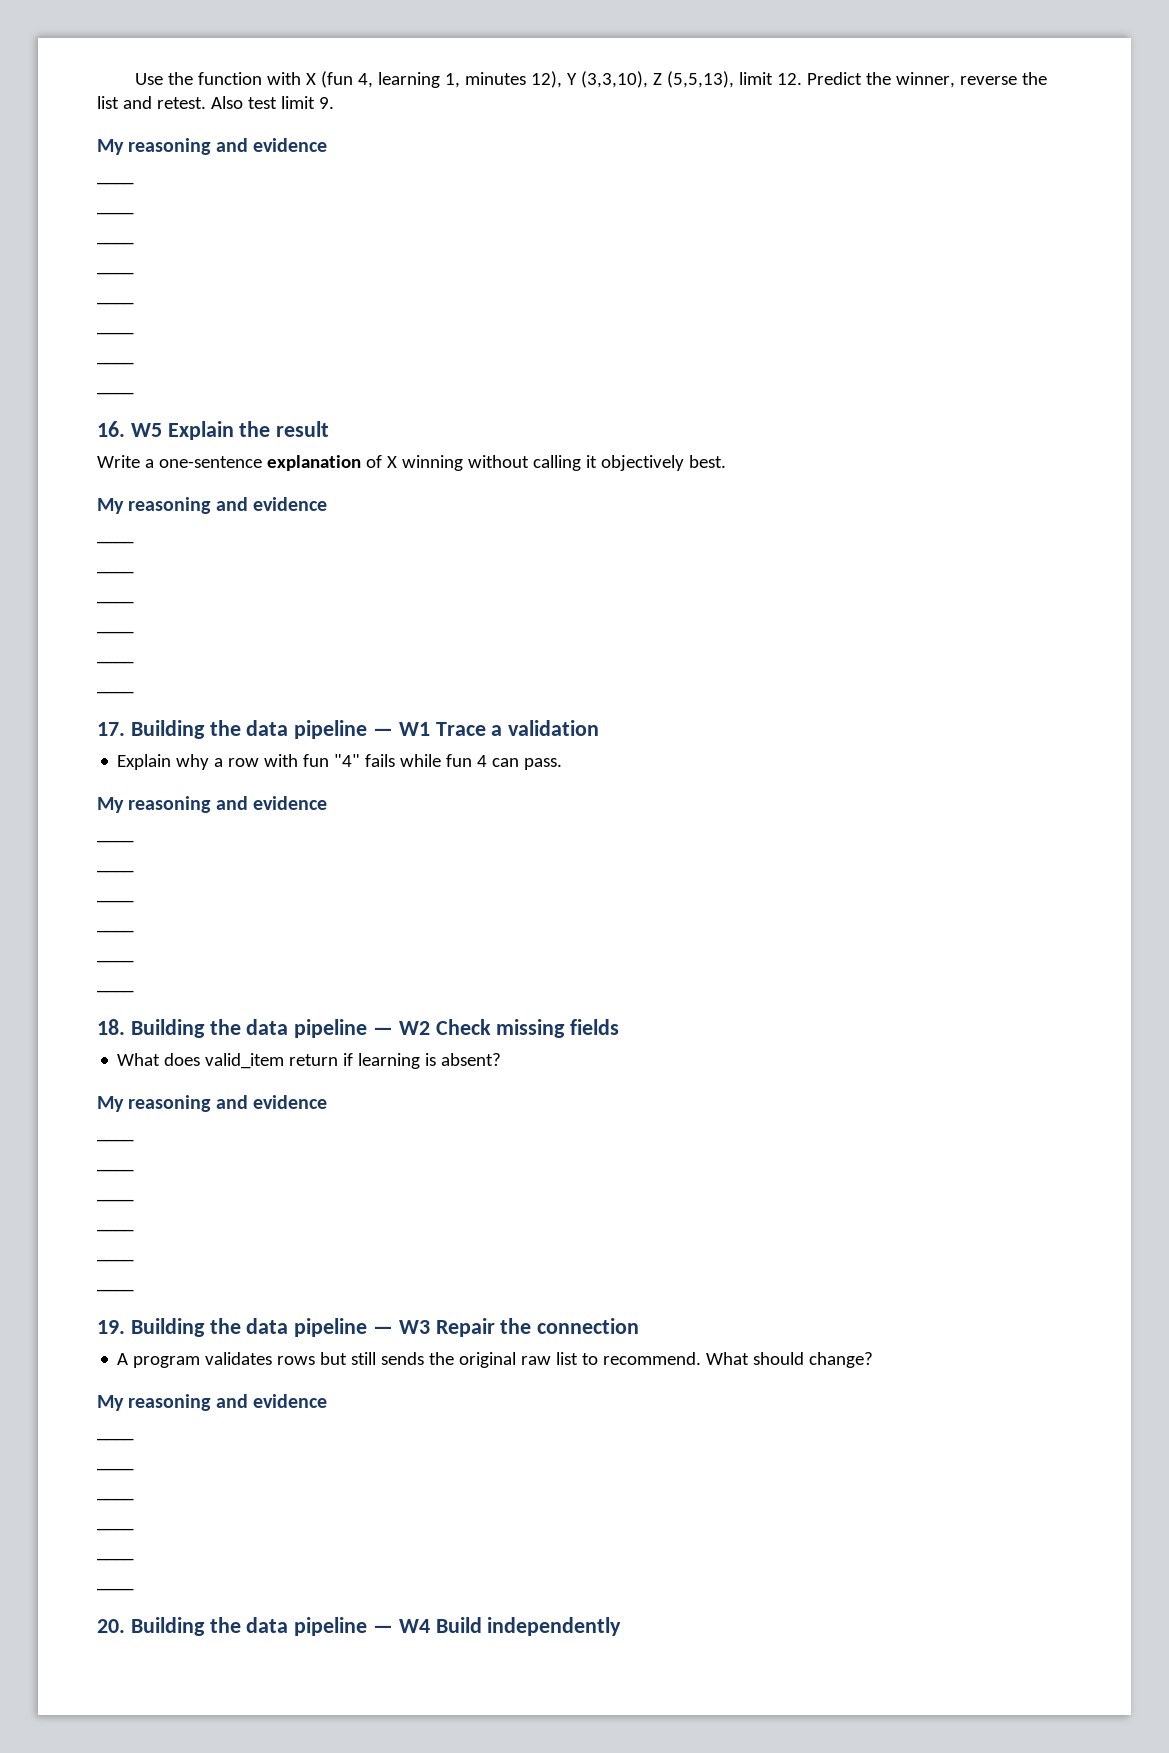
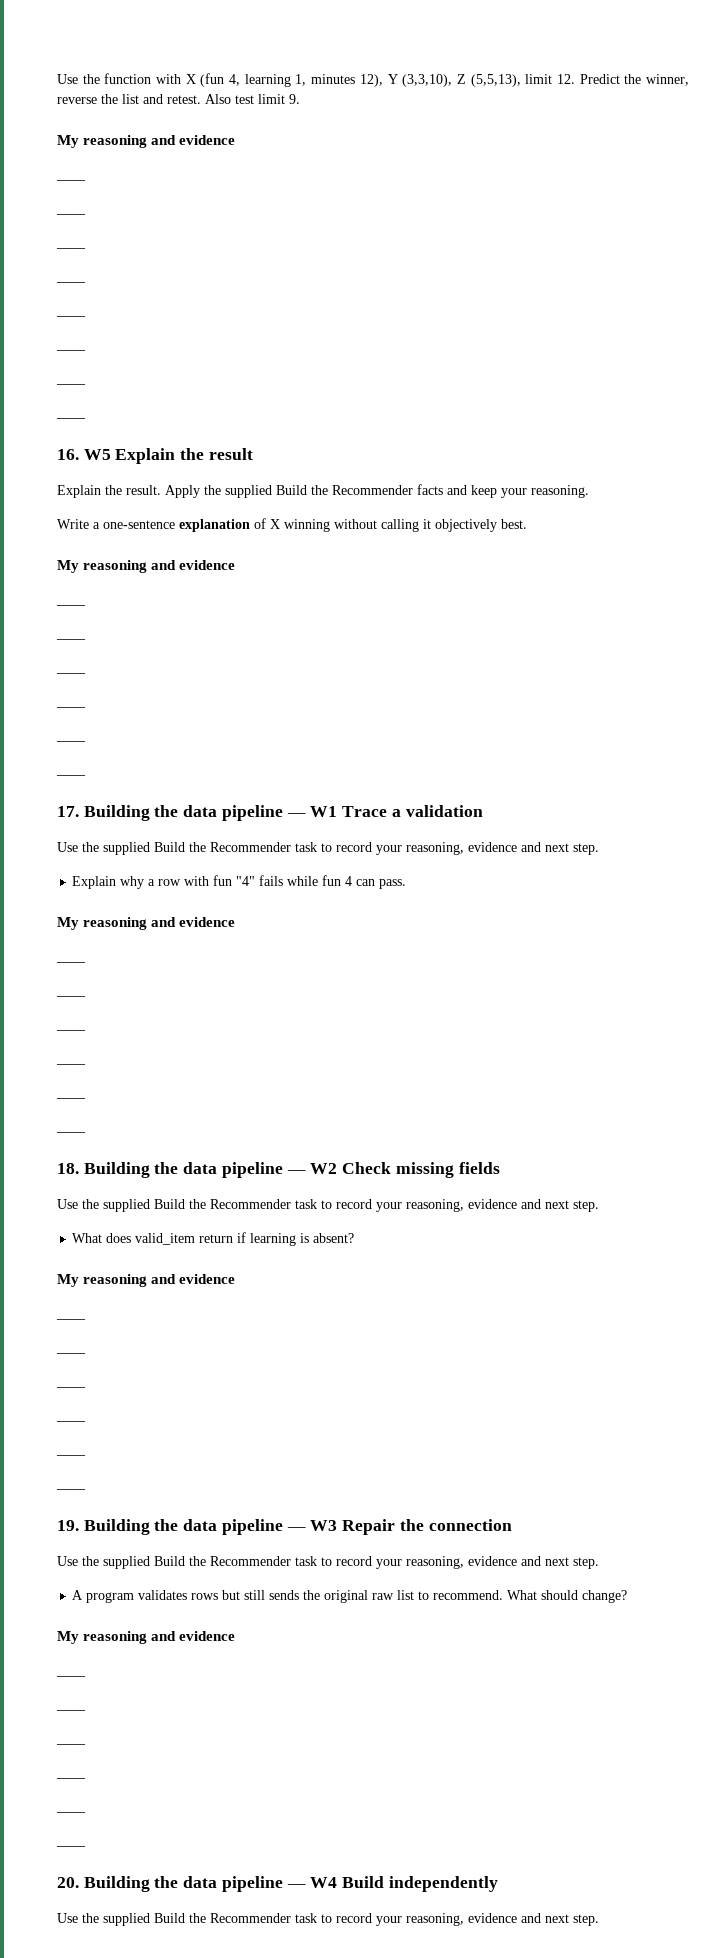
+ Explain the result. Apply the supplied Build the Recommender facts and keep your reasoning.
  17. Building the data pipeline — W1 Trace a validation
+ Use the supplied Build the Recommender task to record your reasoning, evidence and next step.
  18. Building the data pipeline — W2 Check missing fields
+ Use the supplied Build the Recommender task to record your reasoning, evidence and next step.
  19. Building the data pipeline — W3 Repair the connection
+ Use the supplied Build the Recommender task to record your reasoning, evidence and next step.
  20. Building the data pipeline — W4 Build independently
+ Use the supplied Build the Recommender task to record your reasoning, evidence and next step.

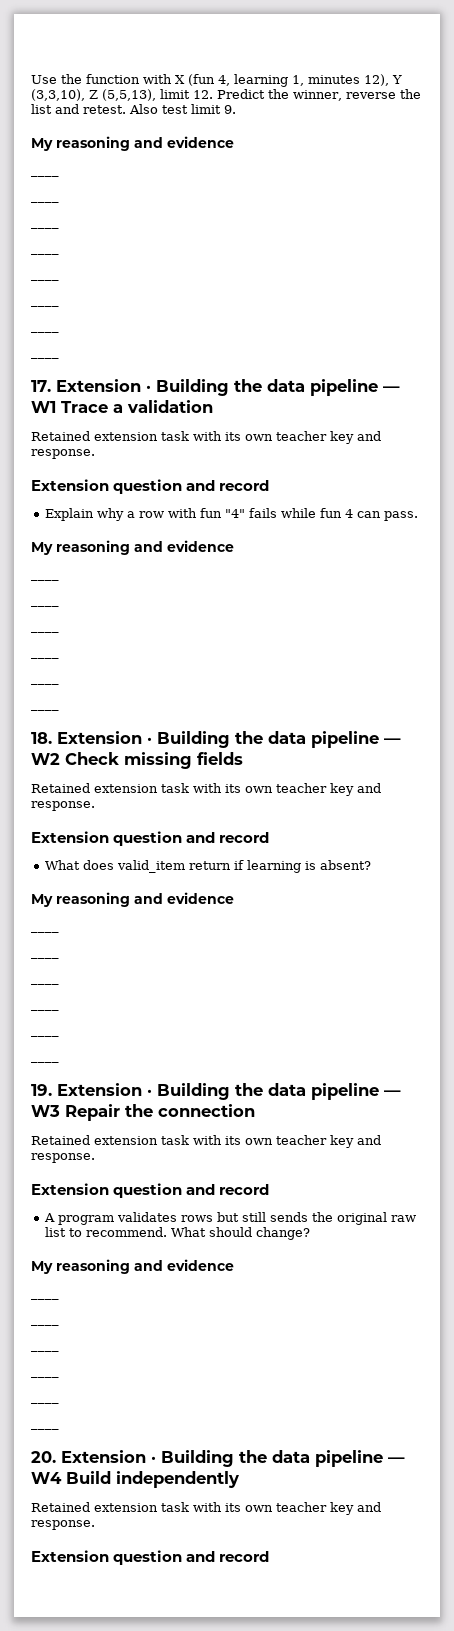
- 16. W5 Explain the result
- Explain the result. Apply the supplied Build the Recommender facts and keep your reasoning.
- Write a one-sentence explanation of X winning without calling it objectively best.
- My reasoning and evidence
- ____
- ____
- ____
- ____
- ____
- ____
- 17. Building the data pipeline — W1 Trace a validation
- Use the supplied Build the Recommender task to record your reasoning, evidence and next step.
+ 17. Extension · Building the data pipeline — W1 Trace a validation
+ Retained extension task with its own teacher key and response.
+ Extension question and record
- 18. Building the data pipeline — W2 Check missing fields
- Use the supplied Build the Recommender task to record your reasoning, evidence and next step.
+ 18. Extension · Building the data pipeline — W2 Check missing fields
+ Retained extension task with its own teacher key and response.
+ Extension question and record
- 19. Building the data pipeline — W3 Repair the connection
- Use the supplied Build the Recommender task to record your reasoning, evidence and next step.
+ 19. Extension · Building the data pipeline — W3 Repair the connection
+ Retained extension task with its own teacher key and response.
+ Extension question and record
- 20. Building the data pipeline — W4 Build independently
- Use the supplied Build the Recommender task to record your reasoning, evidence and next step.
+ 20. Extension · Building the data pipeline — W4 Build independently
+ Retained extension task with its own teacher key and response.
+ Extension question and record

